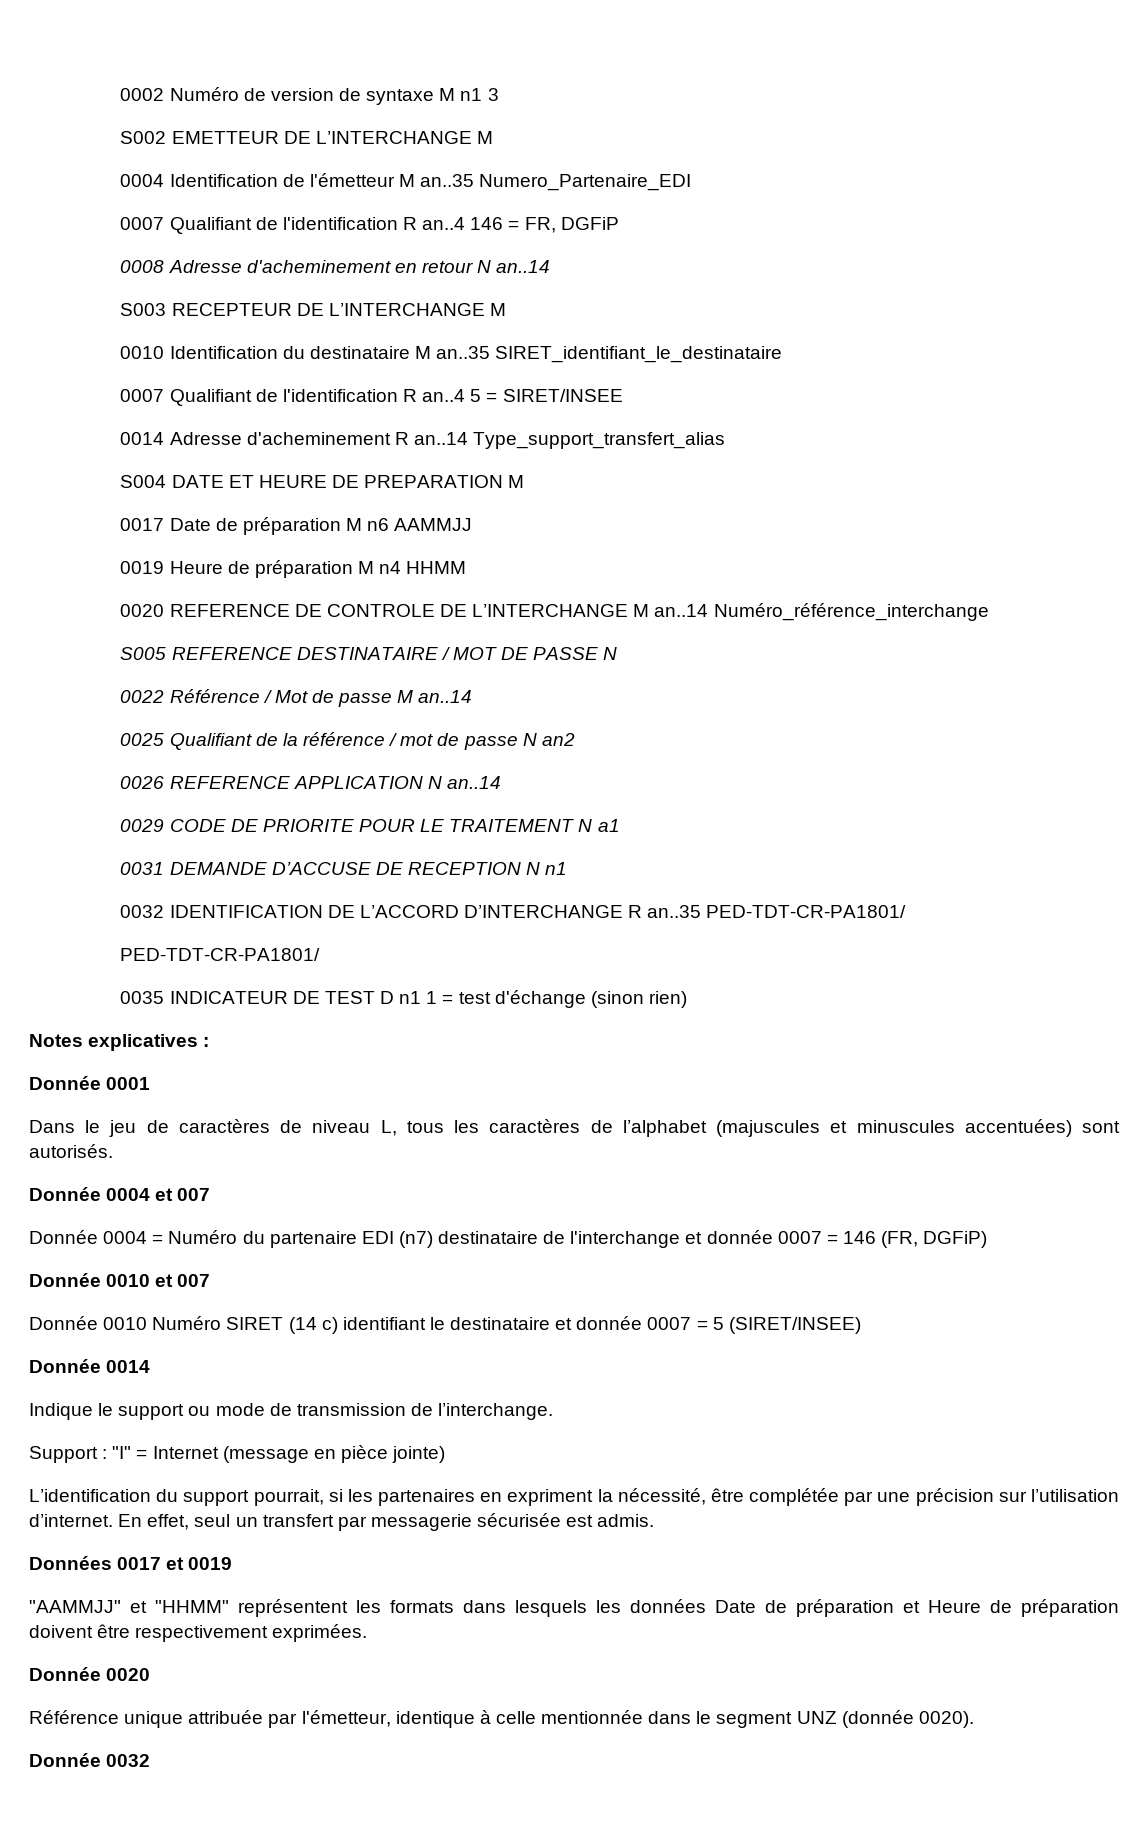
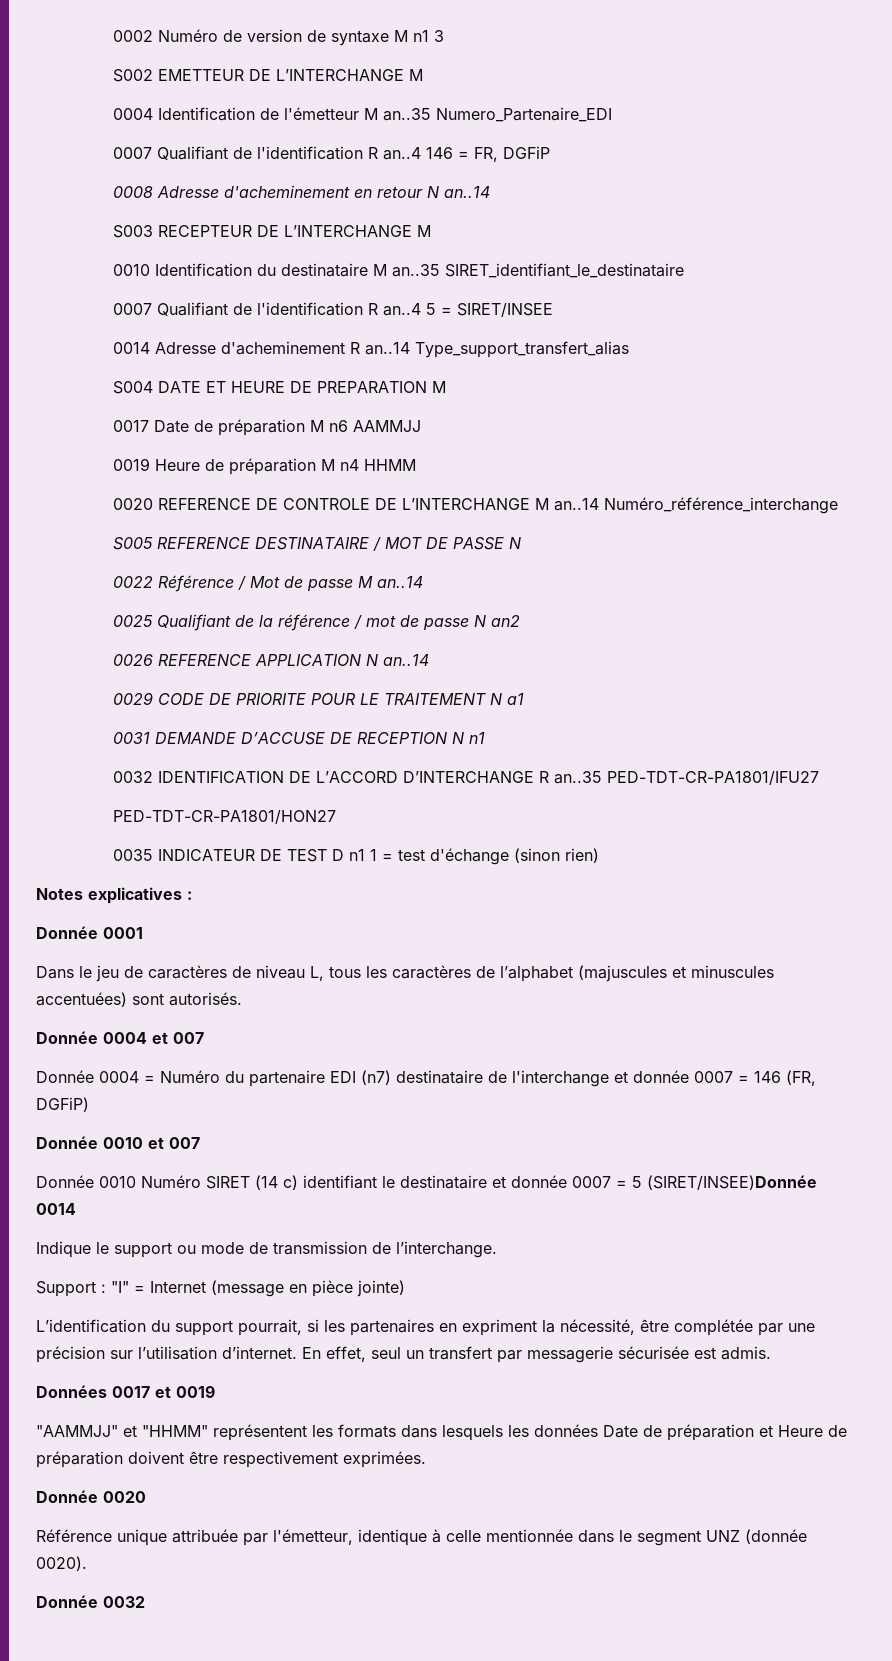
- 0032 IDENTIFICATION DE L’ACCORD D’INTERCHANGE R an..35 PED-TDT-CR-PA1801/
- PED-TDT-CR-PA1801/
+ 0032 IDENTIFICATION DE L’ACCORD D’INTERCHANGE R an..35 PED-TDT-CR-PA1801/IFU27
+ PED-TDT-CR-PA1801/HON27
- Donnée 0010 Numéro SIRET (14 c) identifiant le destinataire et donnée 0007 = 5 (SIRET/INSEE)
- Donnée 0014
+ Donnée 0010 Numéro SIRET (14 c) identifiant le destinataire et donnée 0007 = 5 (SIRET/INSEE)Donnée 0014

